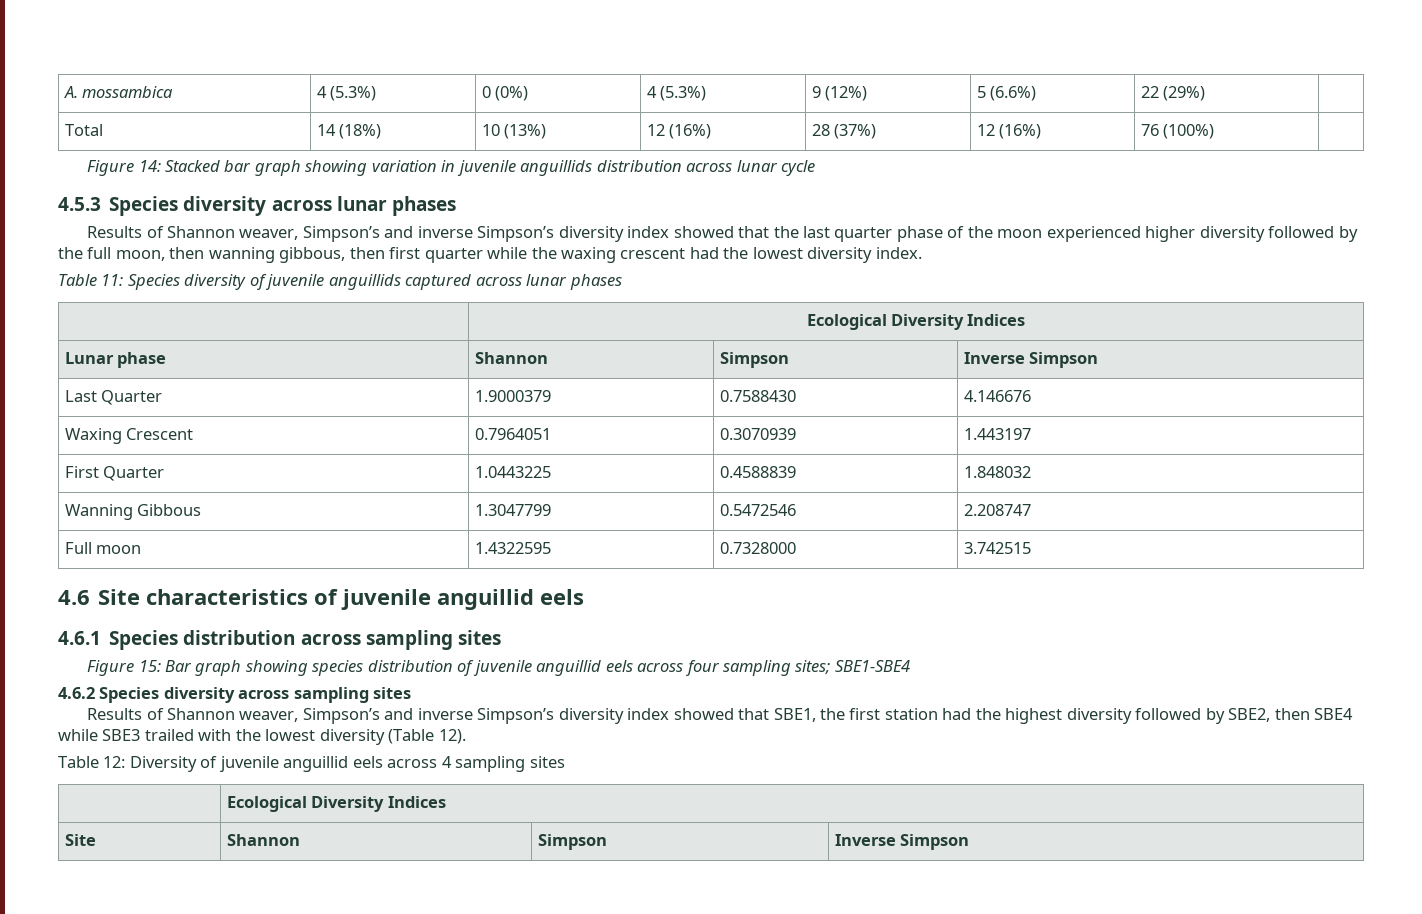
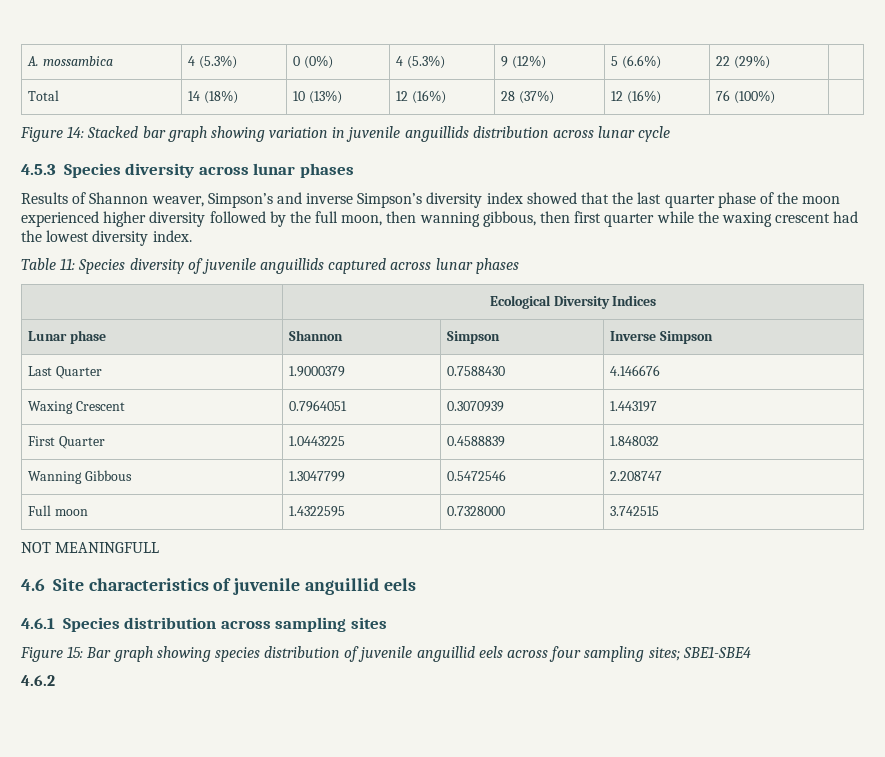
+ NOT MEANINGFULL
- 4.6.2 Species diversity across sampling sites
- Results of Shannon weaver, Simpson’s and inverse Simpson’s diversity index showed that SBE1, the first station had the highest diversity followed by SBE2, then SBE4 while SBE3 trailed with the lowest diversity (Table 12).
- Table 12: Diversity of juvenile anguillid eels across 4 sampling sites
- | Ecological Diversity Indices
- Site | Shannon | Simpson | Inverse Simpson
+ 4.6.2

